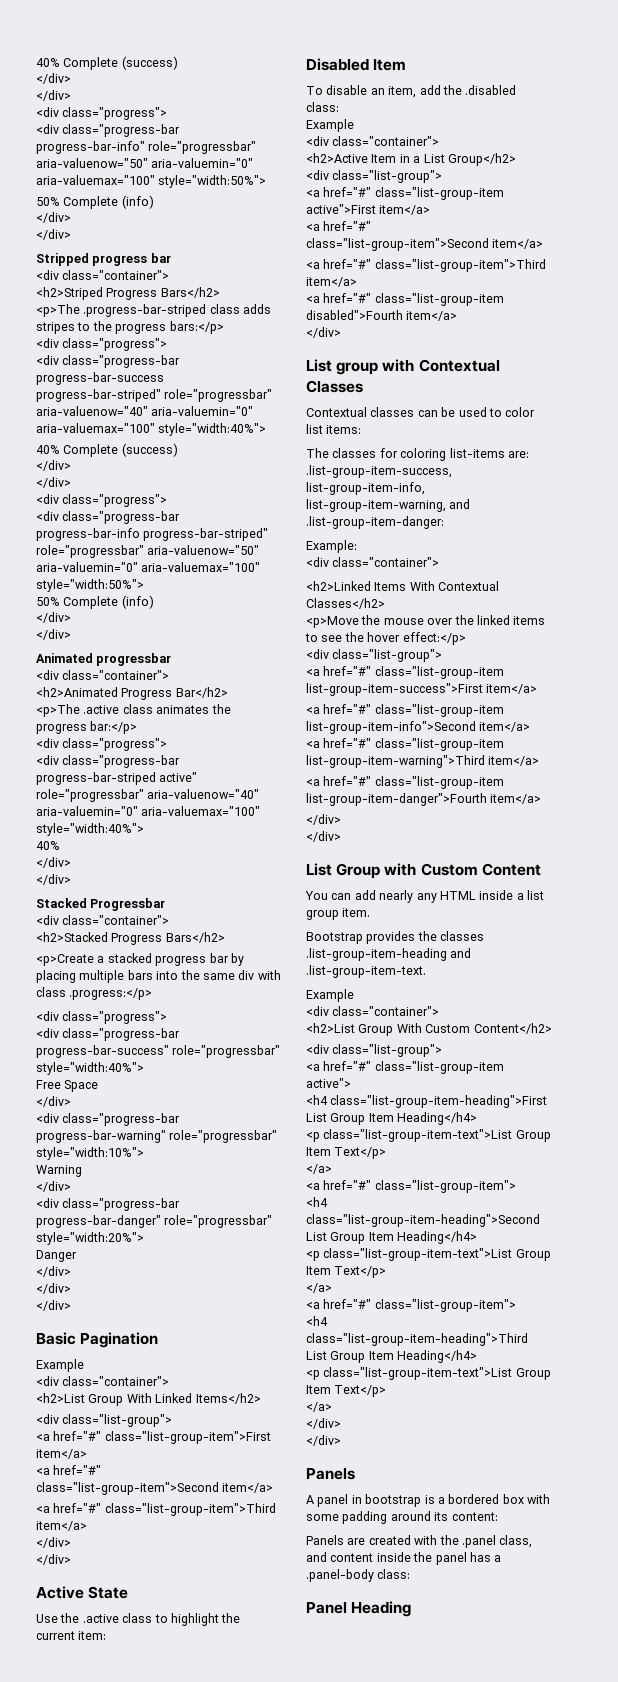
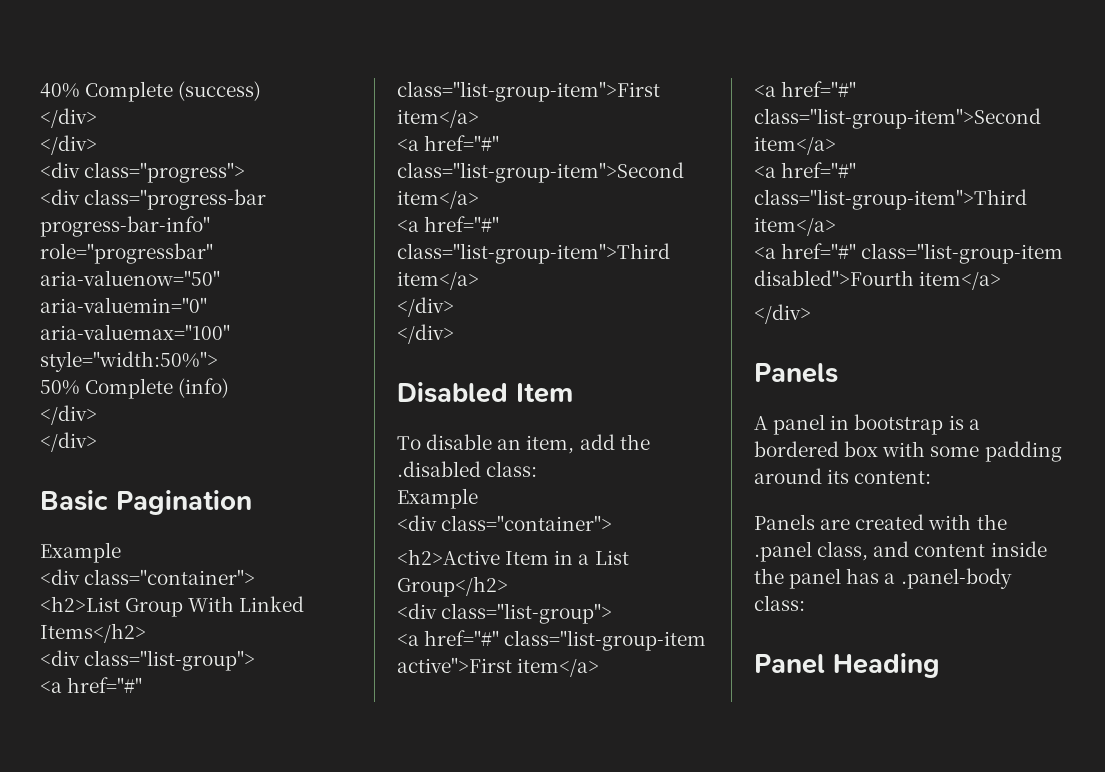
- Stripped progress bar
- <div class="container">
- <h2>Striped Progress Bars</h2>
- <p>The .progress-bar-striped class adds stripes to the progress bars:</p>
- <div class="progress">
- <div class="progress-bar progress-bar-success progress-bar-striped" role="progressbar" aria-valuenow="40" aria-valuemin="0" aria-valuemax="100" style="width:40%">
- 40% Complete (success)
- </div>
- </div>
- <div class="progress">
- <div class="progress-bar progress-bar-info progress-bar-striped" role="progressbar" aria-valuenow="50" aria-valuemin="0" aria-valuemax="100" style="width:50%">
- 50% Complete (info)
- </div>
- </div>
- Animated progressbar
- <div class="container">
- <h2>Animated Progress Bar</h2>
- <p>The .active class animates the progress bar:</p>
- <div class="progress">
- <div class="progress-bar progress-bar-striped active" role="progressbar" aria-valuenow="40" aria-valuemin="0" aria-valuemax="100" style="width:40%">
- 40%
- </div>
- </div>
- Stacked Progressbar
- <div class="container">
- <h2>Stacked Progress Bars</h2>
- <p>Create a stacked progress bar by placing multiple bars into the same div with class .progress:</p>
- <div class="progress">
- <div class="progress-bar progress-bar-success" role="progressbar" style="width:40%">
- Free Space
- </div>
- <div class="progress-bar progress-bar-warning" role="progressbar" style="width:10%">
- Warning
- </div>
- <div class="progress-bar progress-bar-danger" role="progressbar" style="width:20%">
- Danger
- </div>
- </div>
- </div>
- Active State
- Use the .active class to highlight the current item:
- List group with Contextual Classes
- Contextual classes can be used to color list items:
- The classes for coloring list-items are: .list-group-item-success, list-group-item-info, list-group-item-warning, and .list-group-item-danger:
- Example:
- <div class="container">
- <h2>Linked Items With Contextual Classes</h2>
- <p>Move the mouse over the linked items to see the hover effect:</p>
- <div class="list-group">
- <a href="#" class="list-group-item list-group-item-success">First item</a>
- <a href="#" class="list-group-item list-group-item-info">Second item</a>
- <a href="#" class="list-group-item list-group-item-warning">Third item</a>
- <a href="#" class="list-group-item list-group-item-danger">Fourth item</a>
- </div>
- </div>
- List Group with Custom Content
- You can add nearly any HTML inside a list group item.
- Bootstrap provides the classes .list-group-item-heading and .list-group-item-text.
- Example
- <div class="container">
- <h2>List Group With Custom Content</h2>
- <div class="list-group">
- <a href="#" class="list-group-item active">
- <h4 class="list-group-item-heading">First List Group Item Heading</h4>
- <p class="list-group-item-text">List Group Item Text</p>
- </a>
- <a href="#" class="list-group-item">
- <h4 class="list-group-item-heading">Second List Group Item Heading</h4>
- <p class="list-group-item-text">List Group Item Text</p>
- </a>
- <a href="#" class="list-group-item">
- <h4 class="list-group-item-heading">Third List Group Item Heading</h4>
- <p class="list-group-item-text">List Group Item Text</p>
- </a>
- </div>
- </div>

